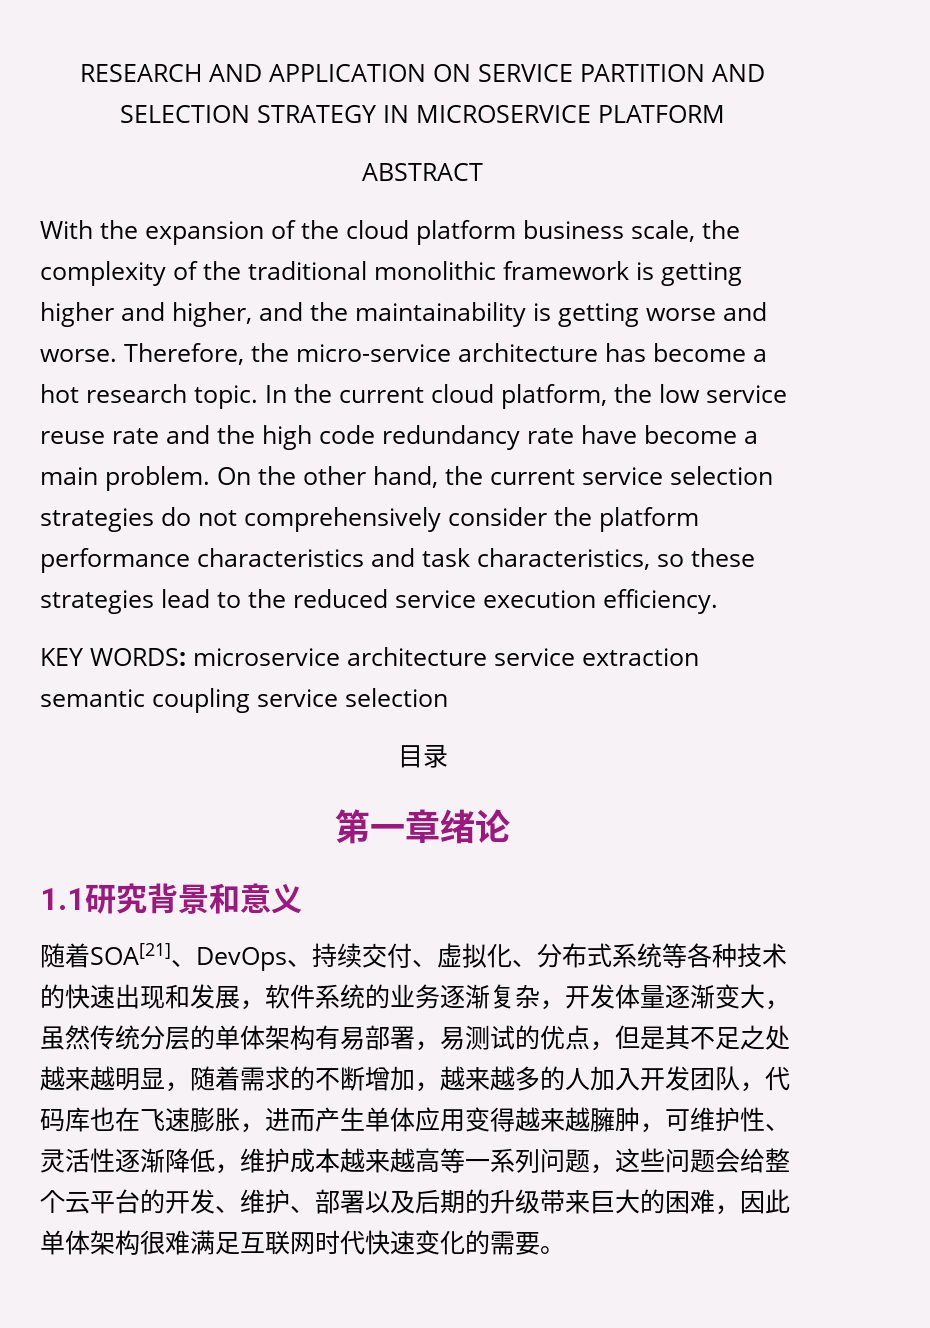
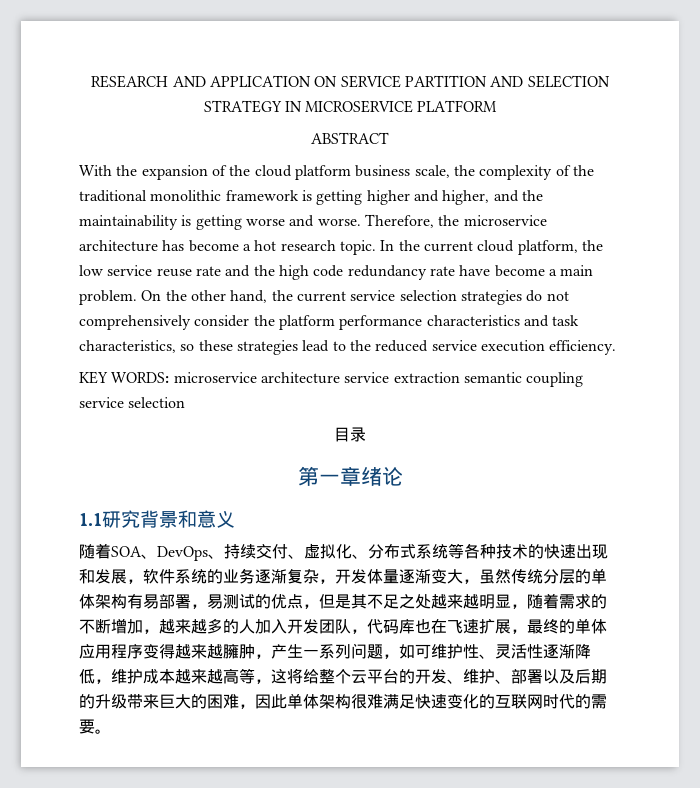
- Therefore, the micro-service architecture has become a hot research topic.
+ Therefore, the microservice architecture has become a hot research topic.
- 随着SOA[21]、DevOps、持续交付、虚拟化、分布式系统等各种技术的快速出现和发展，软件系统的业务逐渐复杂，开发体量逐渐变大，虽然传统分层的单体架构有易部署，易测试的优点，但是其不足之处越来越明显，随着需求的不断增加，越来越多的人加入开发团队，代码库也在飞速膨胀，进而产生单体应用变得越来越臃肿，可维护性、灵活性逐渐降低，维护成本越来越高等一系列问题，这些问题会给整个云平台的开发、维护、部署以及后期的升级带来巨大的困难，因此单体架构很难满足互联网时代快速变化的需要。
+ 随着SOA、DevOps、持续交付、虚拟化、分布式系统等各种技术的快速出现和发展，软件系统的业务逐渐复杂，开发体量逐渐变大，虽然传统分层的单体架构有易部署，易测试的优点，但是其不足之处越来越明显，随着需求的不断增加，越来越多的人加入开发团队，代码库也在飞速扩展，最终的单体应用程序变得越来越臃肿，产生一系列问题，如可维护性、灵活性逐渐降低，维护成本越来越高等，这将给整个云平台的开发、维护、部署以及后期的升级带来巨大的困难，因此单体架构很难满足快速变化的互联网时代的需要。

